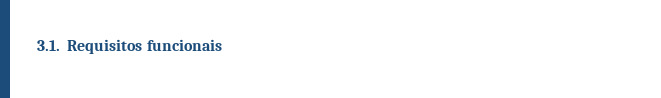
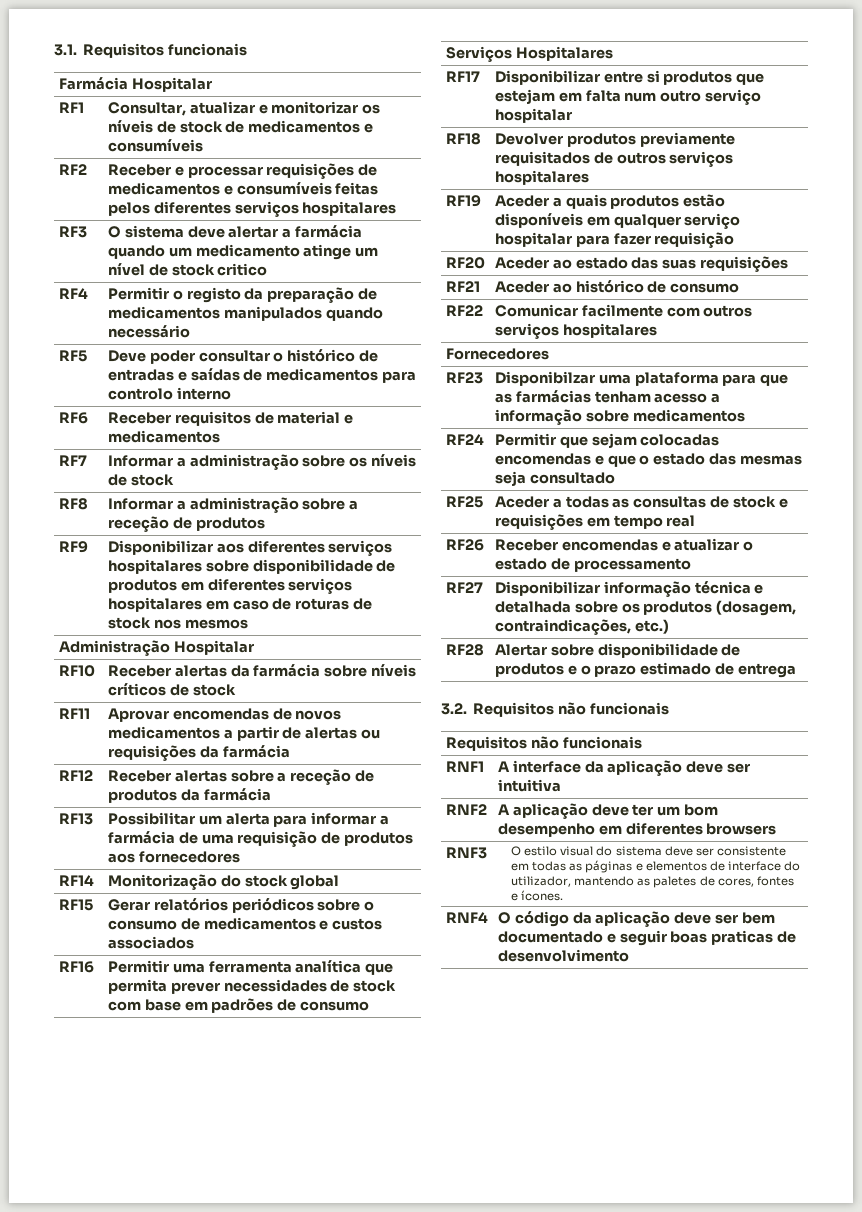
+ Farmácia Hospitalar
+ RF1 | Consultar, atualizar e monitorizar os níveis de stock de medicamentos e consumíveis
+ RF2 | Receber e processar requisições de medicamentos e consumíveis feitas pelos diferentes serviços hospitalares
+ RF3 | O sistema deve alertar a farmácia quando um medicamento atinge um nível de stock critico
+ RF4 | Permitir o registo da preparação de medicamentos manipulados quando necessário
+ RF5 | Deve poder consultar o histórico de entradas e saídas de medicamentos para controlo interno
+ RF6 | Receber requisitos de material e medicamentos
+ RF7 | Informar a administração sobre os níveis de stock
+ RF8 | Informar a administração sobre a receção de produtos
+ RF9 | Disponibilizar aos diferentes serviços hospitalares sobre disponibilidade de produtos em diferentes serviços hospitalares em caso de roturas de stock nos mesmos
+ Administração Hospitalar
+ RF10 | Receber alertas da farmácia sobre níveis críticos de stock
+ RF11 | Aprovar encomendas de novos medicamentos a partir de alertas ou requisições da farmácia
+ RF12 | Receber alertas sobre a receção de produtos da farmácia
+ RF13 | Possibilitar um alerta para informar a farmácia de uma requisição de produtos aos fornecedores
+ RF14 | Monitorização do stock global
+ RF15 | Gerar relatórios periódicos sobre o consumo de medicamentos e custos associados
+ RF16 | Permitir uma ferramenta analítica que permita prever necessidades de stock com base em padrões de consumo
+ Serviços Hospitalares
+ RF17 | Disponibilizar entre si produtos que estejam em falta num outro serviço hospitalar
+ RF18 | Devolver produtos previamente requisitados de outros serviços hospitalares
+ RF19 | Aceder a quais produtos estão disponíveis em qualquer serviço hospitalar para fazer requisição
+ RF20 | Aceder ao estado das suas requisições
+ RF21 | Aceder ao histórico de consumo
+ RF22 | Comunicar facilmente com outros serviços hospitalares
+ Fornecedores
+ RF23 | Disponibilzar uma plataforma para que as farmácias tenham acesso a informação sobre medicamentos
+ RF24 | Permitir que sejam colocadas encomendas e que o estado das mesmas seja consultado
+ RF25 | Aceder a todas as consultas de stock e requisições em tempo real
+ RF26 | Receber encomendas e atualizar o estado de processamento
+ RF27 | Disponibilizar informação técnica e detalhada sobre os produtos (dosagem, contraindicações, etc.)
+ RF28 | Alertar sobre disponibilidade de produtos e o prazo estimado de entrega
+ 3.2. Requisitos não funcionais
+ Requisitos não funcionais
+ RNF1 | A interface da aplicação deve ser intuitiva
+ RNF2 | A aplicação deve ter um bom desempenho em diferentes browsers
+ RNF3 | O estilo visual do sistema deve ser consistente em todas as páginas e elementos de interface do utilizador, mantendo as paletes de cores, fontes e ícones.
+ RNF4 | O código da aplicação deve ser bem documentado e seguir boas praticas de desenvolvimento

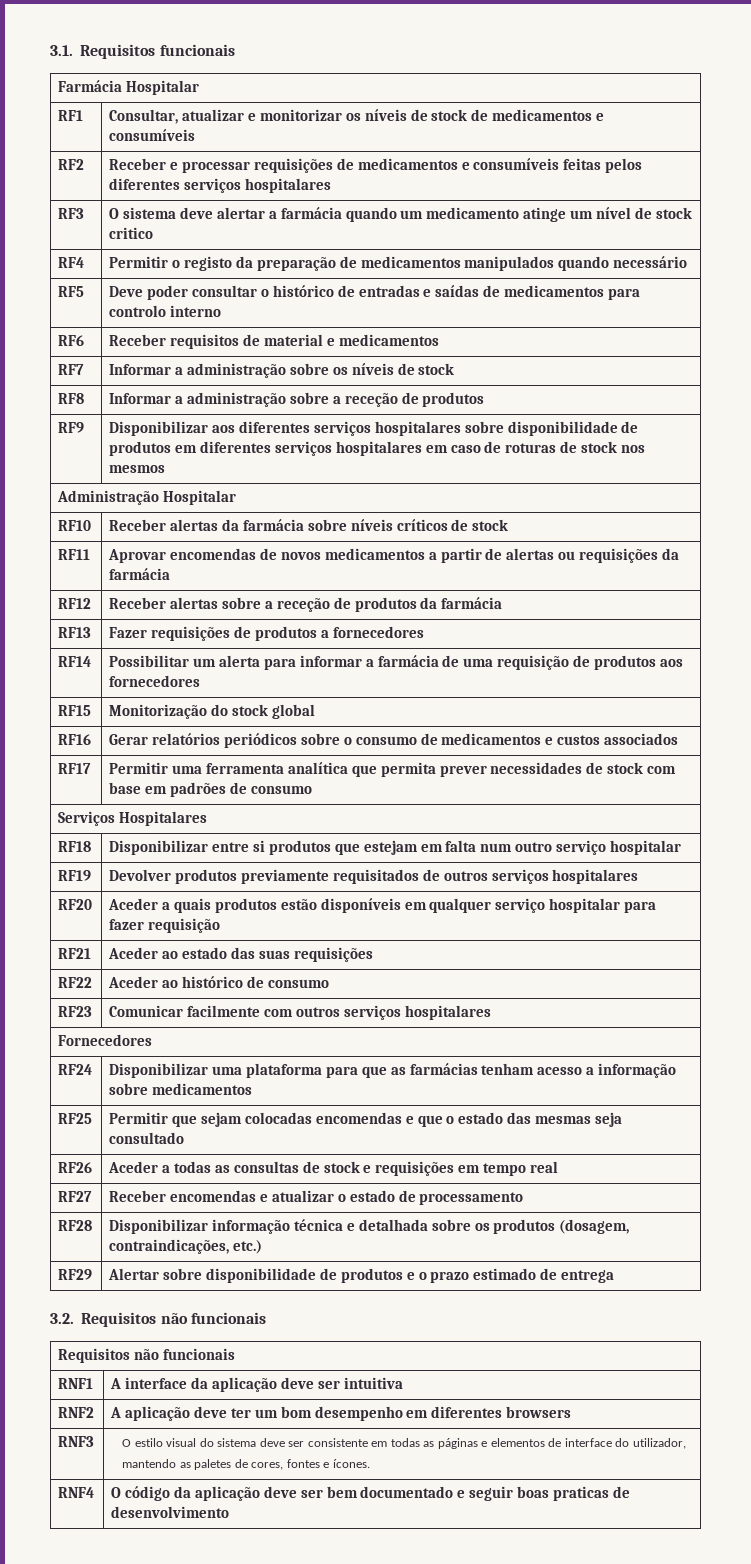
- RF13 | Possibilitar um alerta para informar a farmácia de uma requisição de produtos aos fornecedores
+ RF13 | Fazer requisições de produtos a fornecedores
+ RF14 | Possibilitar um alerta para informar a farmácia de uma requisição de produtos aos fornecedores
- RF14 | Monitorização do stock global
+ RF15 | Monitorização do stock global
- RF15 | Gerar relatórios periódicos sobre o consumo de medicamentos e custos associados
+ RF16 | Gerar relatórios periódicos sobre o consumo de medicamentos e custos associados
- RF16 | Permitir uma ferramenta analítica que permita prever necessidades de stock com base em padrões de consumo
+ RF17 | Permitir uma ferramenta analítica que permita prever necessidades de stock com base em padrões de consumo
- RF17 | Disponibilizar entre si produtos que estejam em falta num outro serviço hospitalar
+ RF18 | Disponibilizar entre si produtos que estejam em falta num outro serviço hospitalar
- RF18 | Devolver produtos previamente requisitados de outros serviços hospitalares
+ RF19 | Devolver produtos previamente requisitados de outros serviços hospitalares
- RF19 | Aceder a quais produtos estão disponíveis em qualquer serviço hospitalar para fazer requisição
+ RF20 | Aceder a quais produtos estão disponíveis em qualquer serviço hospitalar para fazer requisição
- RF20 | Aceder ao estado das suas requisições
+ RF21 | Aceder ao estado das suas requisições
- RF21 | Aceder ao histórico de consumo
+ RF22 | Aceder ao histórico de consumo
- RF22 | Comunicar facilmente com outros serviços hospitalares
+ RF23 | Comunicar facilmente com outros serviços hospitalares
- RF23 | Disponibilzar uma plataforma para que as farmácias tenham acesso a informação sobre medicamentos
+ RF24 | Disponibilizar uma plataforma para que as farmácias tenham acesso a informação sobre medicamentos
- RF24 | Permitir que sejam colocadas encomendas e que o estado das mesmas seja consultado
+ RF25 | Permitir que sejam colocadas encomendas e que o estado das mesmas seja consultado
- RF25 | Aceder a todas as consultas de stock e requisições em tempo real
+ RF26 | Aceder a todas as consultas de stock e requisições em tempo real
- RF26 | Receber encomendas e atualizar o estado de processamento
+ RF27 | Receber encomendas e atualizar o estado de processamento
- RF27 | Disponibilizar informação técnica e detalhada sobre os produtos (dosagem, contraindicações, etc.)
+ RF28 | Disponibilizar informação técnica e detalhada sobre os produtos (dosagem, contraindicações, etc.)
- RF28 | Alertar sobre disponibilidade de produtos e o prazo estimado de entrega
+ RF29 | Alertar sobre disponibilidade de produtos e o prazo estimado de entrega

